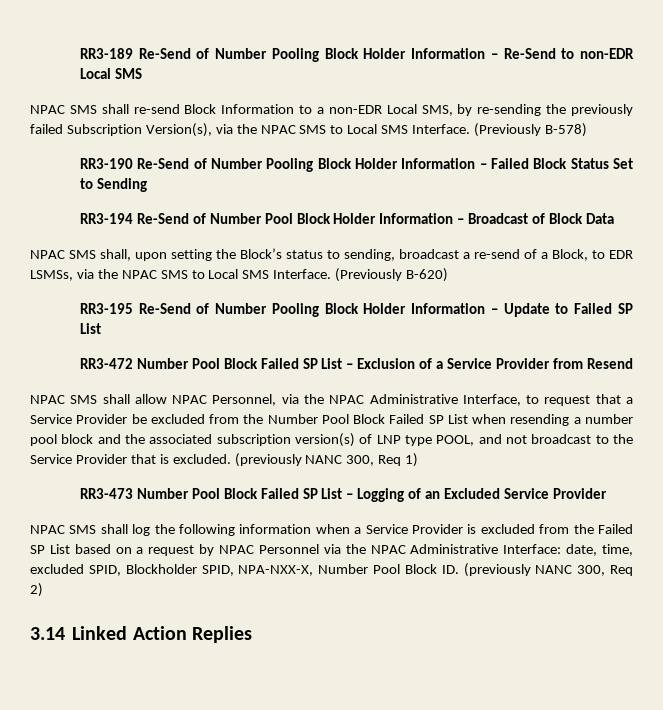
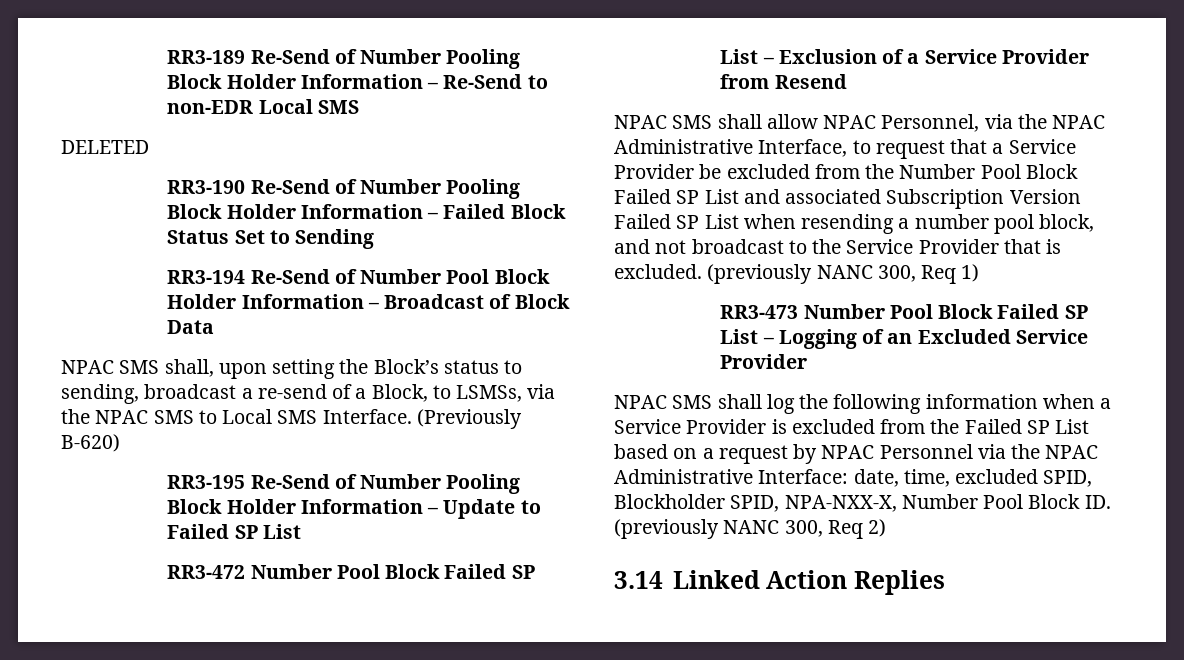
- NPAC SMS shall re-send Block Information to a non-EDR Local SMS, by re-sending the previously failed Subscription Version(s), via the NPAC SMS to Local SMS Interface. (Previously B-578)
+ DELETED
- NPAC SMS shall, upon setting the Block’s status to sending, broadcast a re-send of a Block, to EDR LSMSs, via the NPAC SMS to Local SMS Interface.
+ NPAC SMS shall, upon setting the Block’s status to sending, broadcast a re-send of a Block, to LSMSs, via the NPAC SMS to Local SMS Interface.
- NPAC SMS shall allow NPAC Personnel, via the NPAC Administrative Interface, to request that a Service Provider be excluded from the Number Pool Block Failed SP List when resending a number pool block and the associated subscription version(s) of LNP type POOL, and not broadcast to the Service Provider that is excluded.
+ NPAC SMS shall allow NPAC Personnel, via the NPAC Administrative Interface, to request that a Service Provider be excluded from the Number Pool Block Failed SP List and associated Subscription Version Failed SP List when resending a number pool block, and not broadcast to the Service Provider that is excluded.

